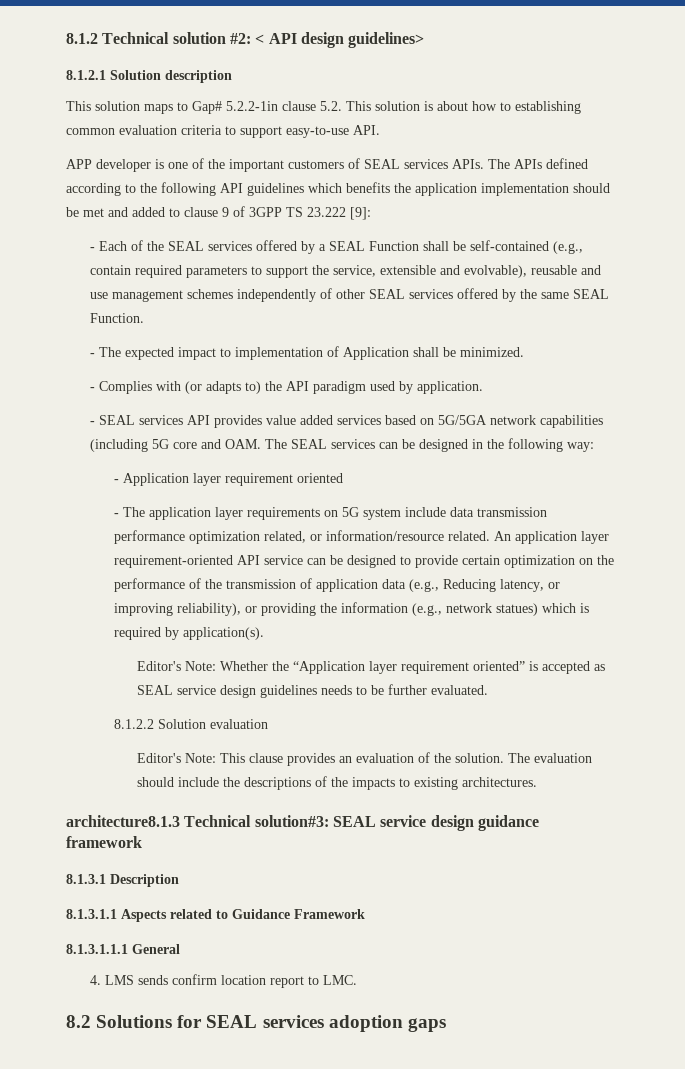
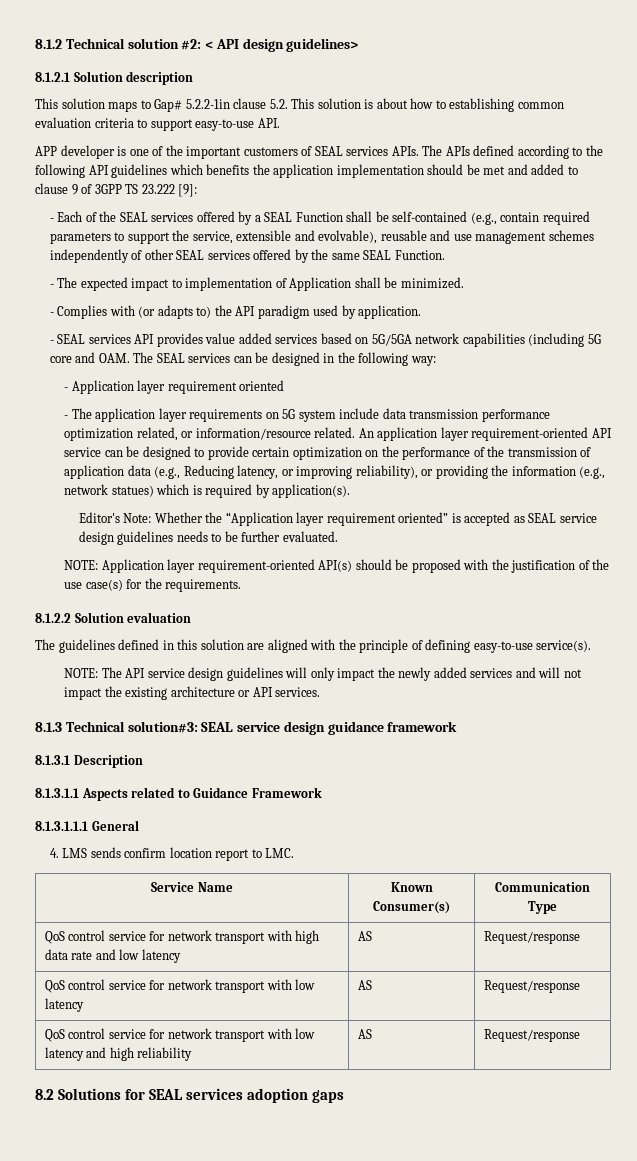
+ NOTE: Application layer requirement-oriented API(s) should be proposed with the justification of the use case(s) for the requirements.
  8.1.2.2 Solution evaluation
- Editor's Note: This clause provides an evaluation of the solution. The evaluation should include the descriptions of the impacts to existing architectures.
- architecture8.1.3 Technical solution#3: SEAL service design guidance framework
+ The guidelines defined in this solution are aligned with the principle of defining easy-to-use service(s).
+ NOTE: The API service design guidelines will only impact the newly added services and will not impact the existing architecture or API services.
+ 8.1.3 Technical solution#3: SEAL service design guidance framework
+ Service Name | Known Consumer(s) | Communication Type
+ QoS control service for network transport with high data rate and low latency | AS | Request/response
+ QoS control service for network transport with low latency | AS | Request/response
+ QoS control service for network transport with low latency and high reliability | AS | Request/response

